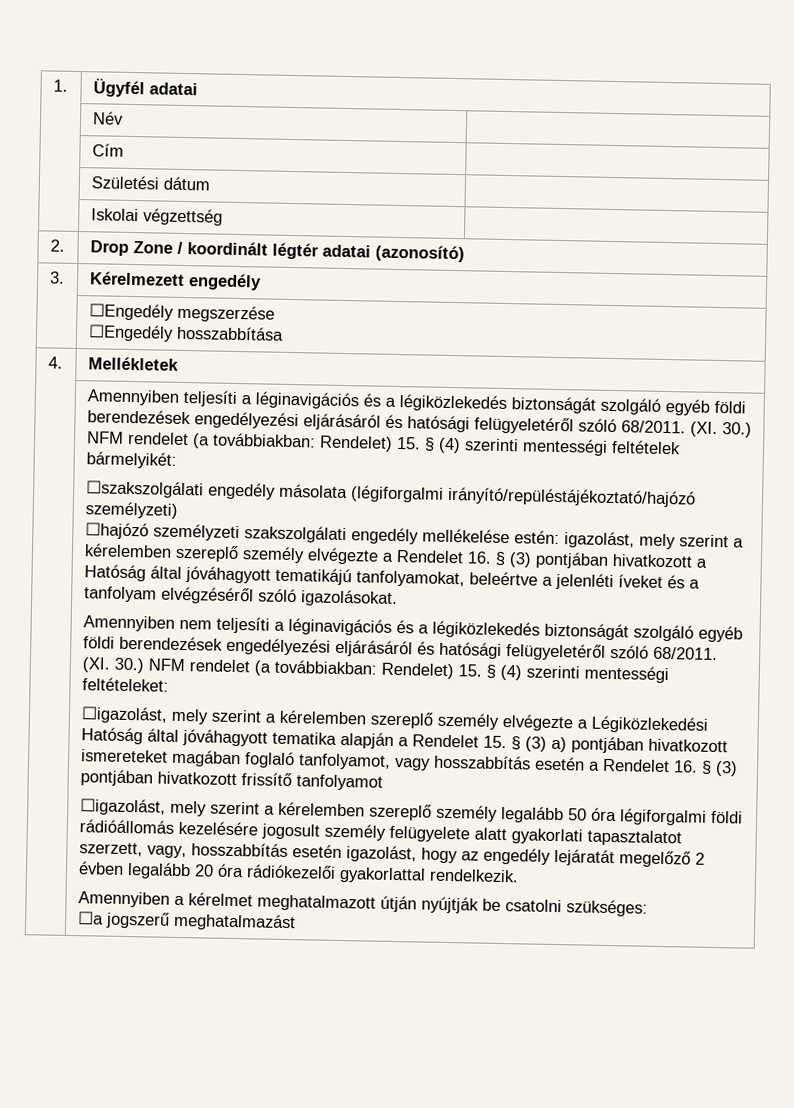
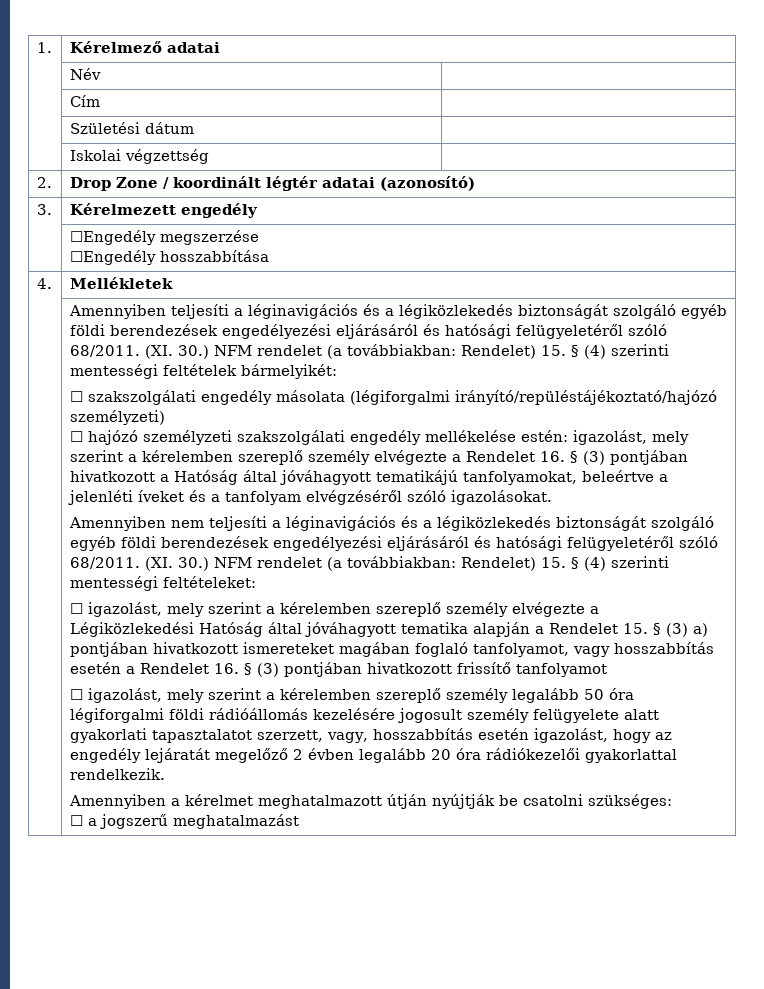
- 1. | Ügyfél adatai
+ 1. | Kérelmező adatai
- ☐szakszolgálati engedély másolata (légiforgalmi irányító/repüléstájékoztató/hajózó személyzeti)
+ ☐ szakszolgálati engedély másolata (légiforgalmi irányító/repüléstájékoztató/hajózó személyzeti)
- ☐hajózó személyzeti szakszolgálati engedély mellékelése estén: igazolást, mely szerint a kérelemben szereplő személy elvégezte a Rendelet 16. § (3) pontjában hivatkozott a Hatóság által jóváhagyott tematikájú tanfolyamokat, beleértve a jelenléti íveket és a tanfolyam elvégzéséről szóló igazolásokat.
+ ☐ hajózó személyzeti szakszolgálati engedély mellékelése estén: igazolást, mely szerint a kérelemben szereplő személy elvégezte a Rendelet 16. § (3) pontjában hivatkozott a Hatóság által jóváhagyott tematikájú tanfolyamokat, beleértve a jelenléti íveket és a tanfolyam elvégzéséről szóló igazolásokat.
- ☐igazolást, mely szerint a kérelemben szereplő személy elvégezte a Légiközlekedési Hatóság által jóváhagyott tematika alapján a Rendelet 15. § (3) a) pontjában hivatkozott ismereteket magában foglaló tanfolyamot, vagy hosszabbítás esetén a Rendelet 16. § (3) pontjában hivatkozott frissítő tanfolyamot
+ ☐ igazolást, mely szerint a kérelemben szereplő személy elvégezte a Légiközlekedési Hatóság által jóváhagyott tematika alapján a Rendelet 15. § (3) a) pontjában hivatkozott ismereteket magában foglaló tanfolyamot, vagy hosszabbítás esetén a Rendelet 16. § (3) pontjában hivatkozott frissítő tanfolyamot
- ☐igazolást, mely szerint a kérelemben szereplő személy legalább 50 óra légiforgalmi földi rádióállomás kezelésére jogosult személy felügyelete alatt gyakorlati tapasztalatot szerzett, vagy, hosszabbítás esetén igazolást, hogy az engedély lejáratát megelőző 2 évben legalább 20 óra rádiókezelői gyakorlattal rendelkezik.
+ ☐ igazolást, mely szerint a kérelemben szereplő személy legalább 50 óra légiforgalmi földi rádióállomás kezelésére jogosult személy felügyelete alatt gyakorlati tapasztalatot szerzett, vagy, hosszabbítás esetén igazolást, hogy az engedély lejáratát megelőző 2 évben legalább 20 óra rádiókezelői gyakorlattal rendelkezik.
- ☐a jogszerű meghatalmazást
+ ☐ a jogszerű meghatalmazást

